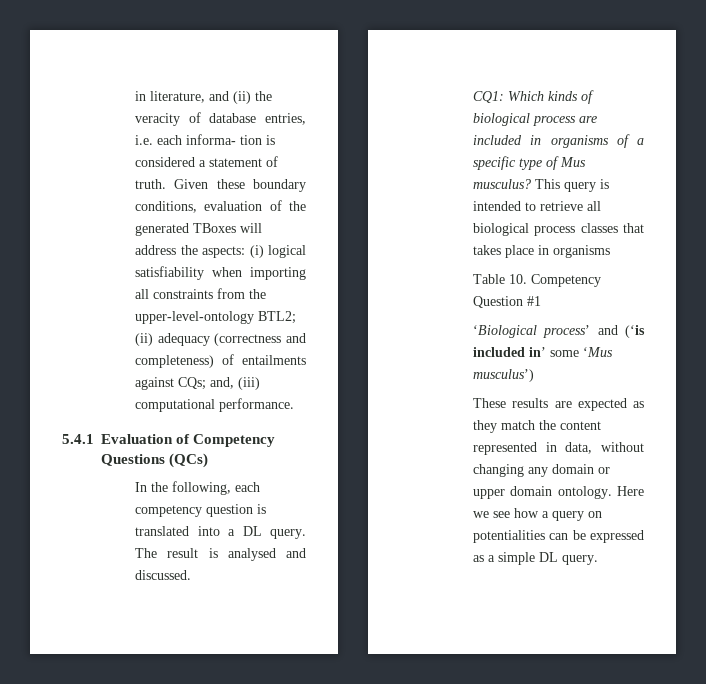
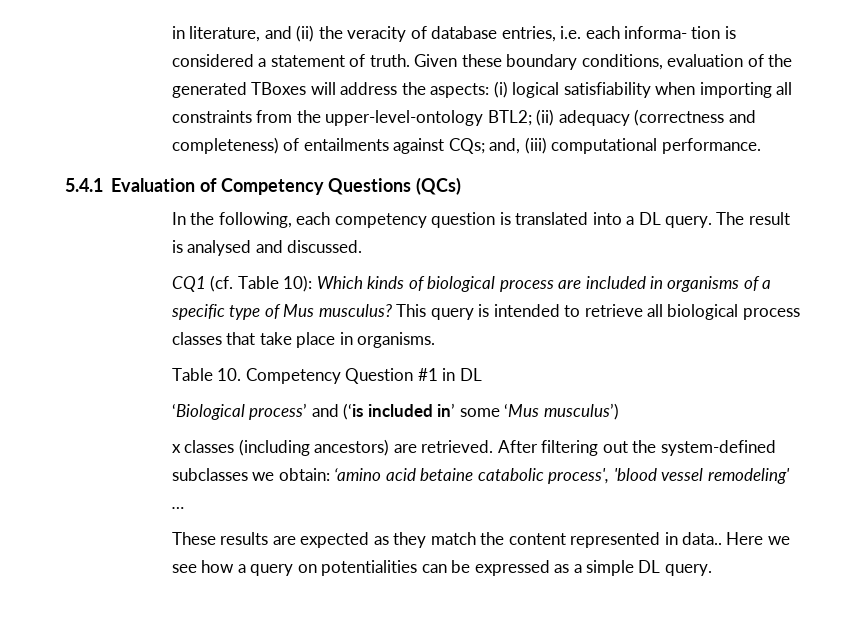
- CQ1: Which kinds of biological process are included in organisms of a specific type of Mus musculus?
+ CQ1 (cf. Table 10): Which kinds of biological process are included in organisms of a specific type of Mus musculus?
- This query is intended to retrieve all biological process classes that takes place in organisms
+ This query is intended to retrieve all biological process classes that take place in organisms.
- Table 10. Competency Question #1
+ Table 10. Competency Question #1 in DL
+ x classes (including ancestors) are retrieved. After filtering out the system-defined subclasses we obtain: ‘amino acid betaine catabolic process', 'blood vessel remodeling' …
- These results are expected as they match the content represented in data, without changing any domain or upper domain ontology.
+ These results are expected as they match the content represented in data..

